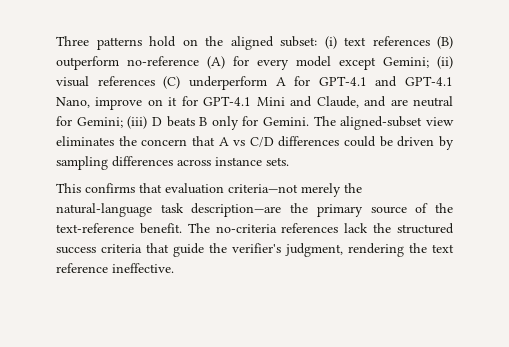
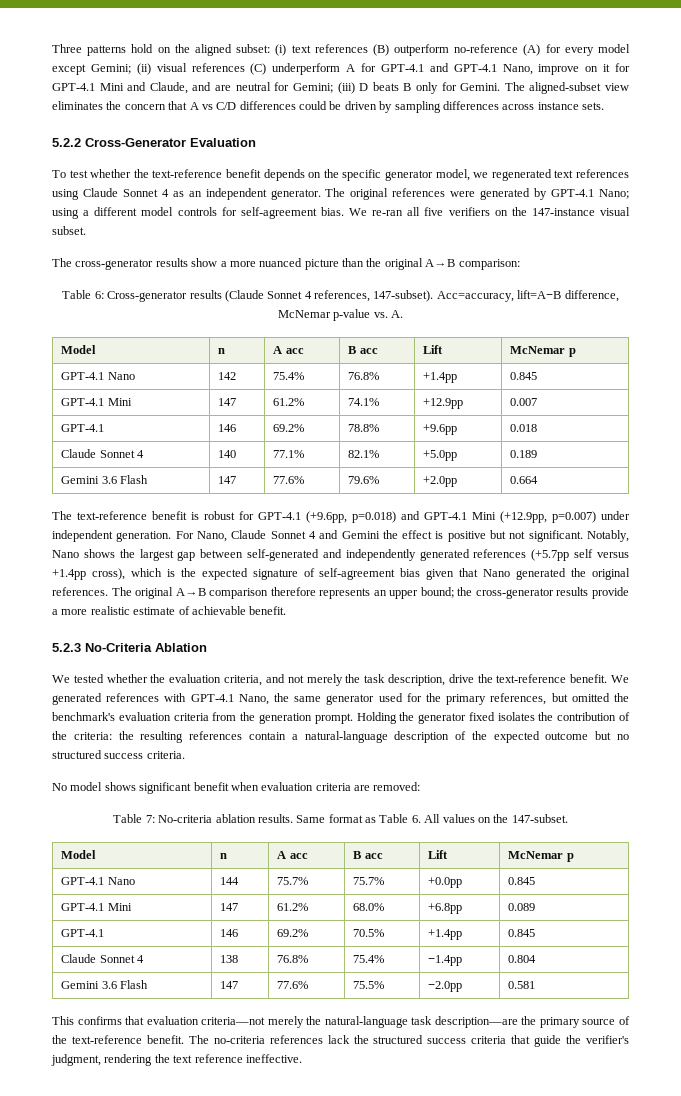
+ 5.2.2 Cross-Generator Evaluation
+ To test whether the text-reference benefit depends on the specific generator model, we regenerated text references using Claude Sonnet 4 as an independent generator. The original references were generated by GPT-4.1 Nano; using a different model controls for self-agreement bias. We re-ran all five verifiers on the 147-instance visual subset.
+ The cross-generator results show a more nuanced picture than the original A→B comparison:
+ Table 6: Cross-generator results (Claude Sonnet 4 references, 147-subset). Acc=accuracy, lift=A−B difference, McNemar p-value vs. A.
+ Model | n | A acc | B acc | Lift | McNemar p
+ GPT-4.1 Nano | 142 | 75.4% | 76.8% | +1.4pp | 0.845
+ GPT-4.1 Mini | 147 | 61.2% | 74.1% | +12.9pp | 0.007
+ GPT-4.1 | 146 | 69.2% | 78.8% | +9.6pp | 0.018
+ Claude Sonnet 4 | 140 | 77.1% | 82.1% | +5.0pp | 0.189
+ Gemini 3.6 Flash | 147 | 77.6% | 79.6% | +2.0pp | 0.664
+ The text-reference benefit is robust for GPT-4.1 (+9.6pp, p=0.018) and GPT-4.1 Mini (+12.9pp, p=0.007) under independent generation. For Nano, Claude Sonnet 4 and Gemini the effect is positive but not significant. Notably, Nano shows the largest gap between self-generated and independently generated references (+5.7pp self versus +1.4pp cross), which is the expected signature of self-agreement bias given that Nano generated the original references. The original A→B comparison therefore represents an upper bound; the cross-generator results provide a more realistic estimate of achievable benefit.
+ 5.2.3 No-Criteria Ablation
+ We tested whether the evaluation criteria, and not merely the task description, drive the text-reference benefit. We generated references with GPT-4.1 Nano, the same generator used for the primary references, but omitted the benchmark's evaluation criteria from the generation prompt. Holding the generator fixed isolates the contribution of the criteria: the resulting references contain a natural-language description of the expected outcome but no structured success criteria.
+ No model shows significant benefit when evaluation criteria are removed:
+ Table 7: No-criteria ablation results. Same format as Table 6. All values on the 147-subset.
+ Model | n | A acc | B acc | Lift | McNemar p
+ GPT-4.1 Nano | 144 | 75.7% | 75.7% | +0.0pp | 0.845
+ GPT-4.1 Mini | 147 | 61.2% | 68.0% | +6.8pp | 0.089
+ GPT-4.1 | 146 | 69.2% | 70.5% | +1.4pp | 0.845
+ Claude Sonnet 4 | 138 | 76.8% | 75.4% | −1.4pp | 0.804
+ Gemini 3.6 Flash | 147 | 77.6% | 75.5% | −2.0pp | 0.581

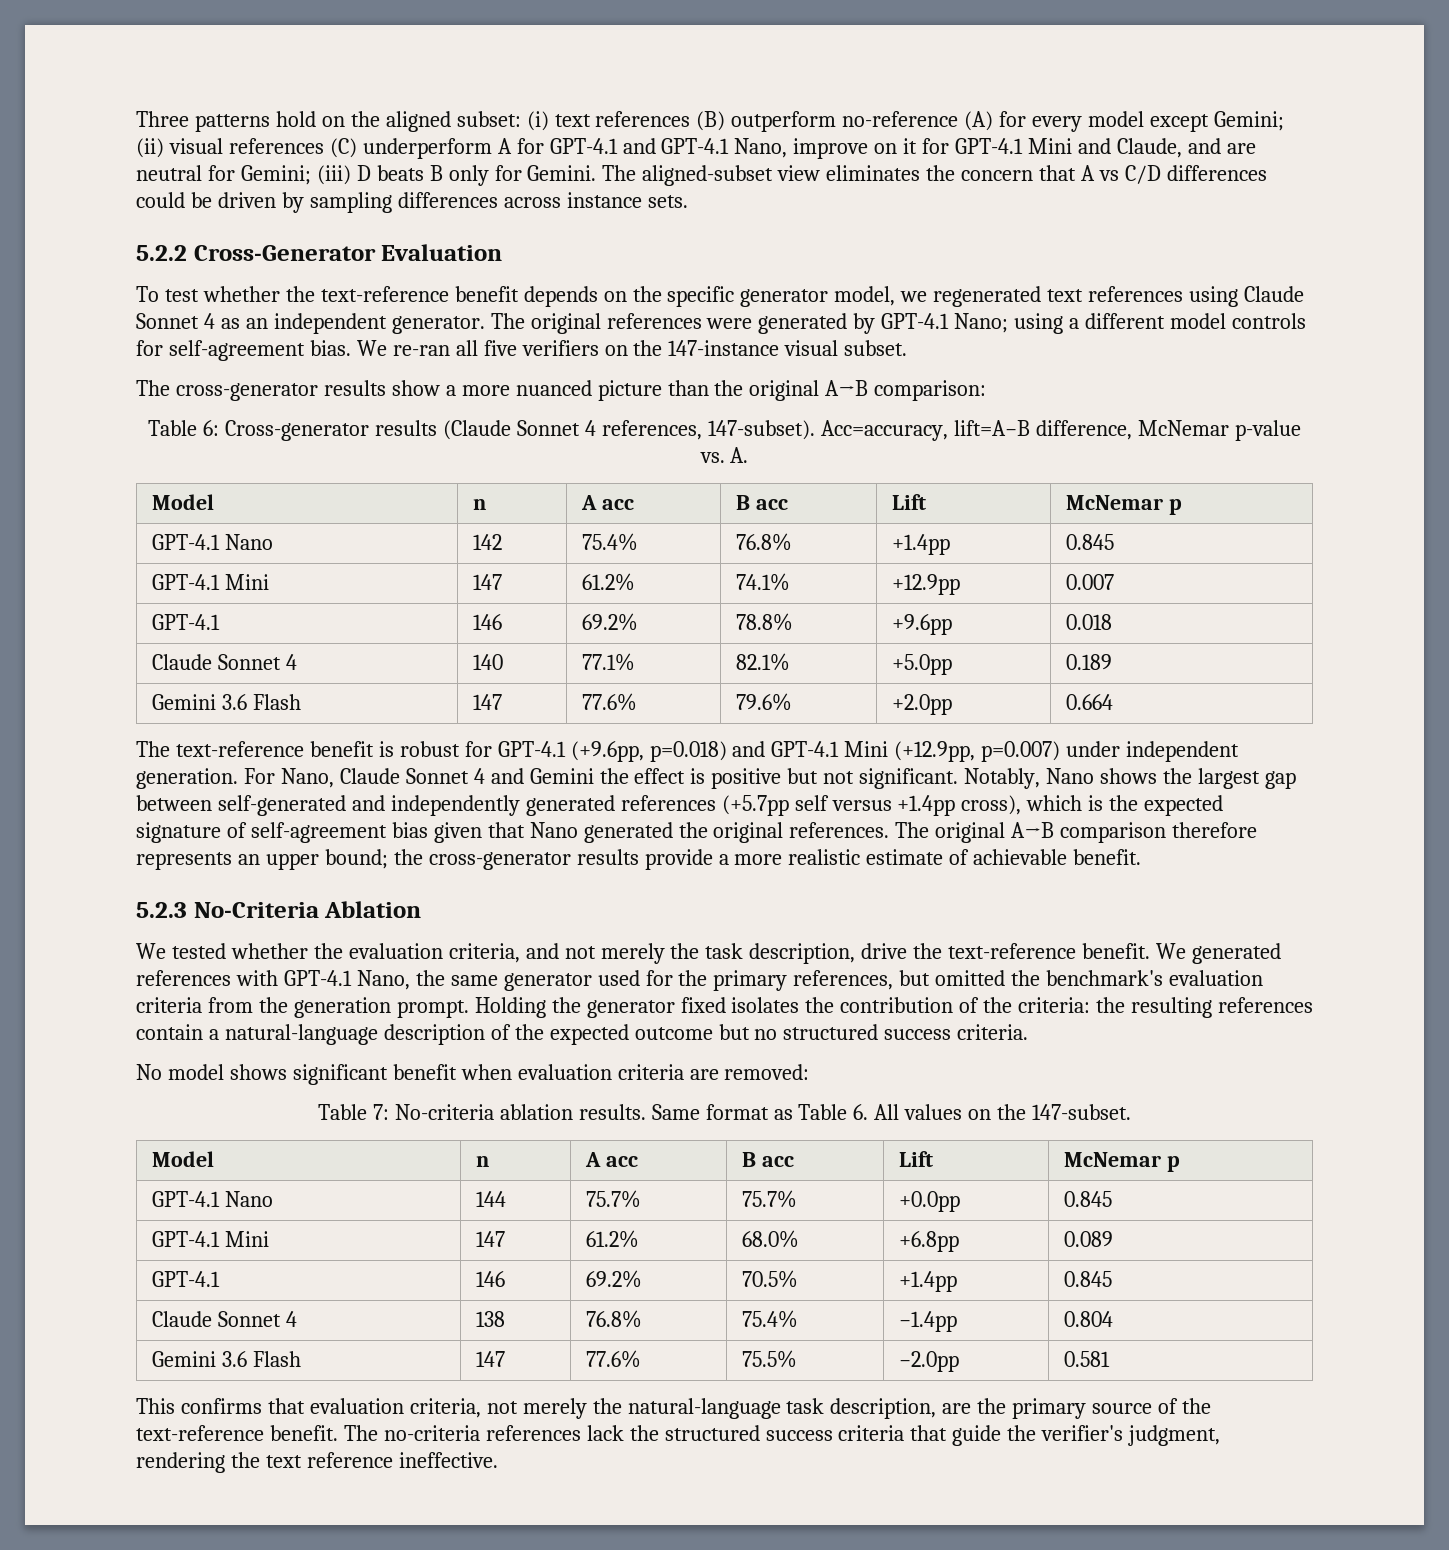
- This confirms that evaluation criteria—not merely the natural-language task description—are the primary source of the text-reference benefit.
+ This confirms that evaluation criteria, not merely the natural-language task description, are the primary source of the text-reference benefit.

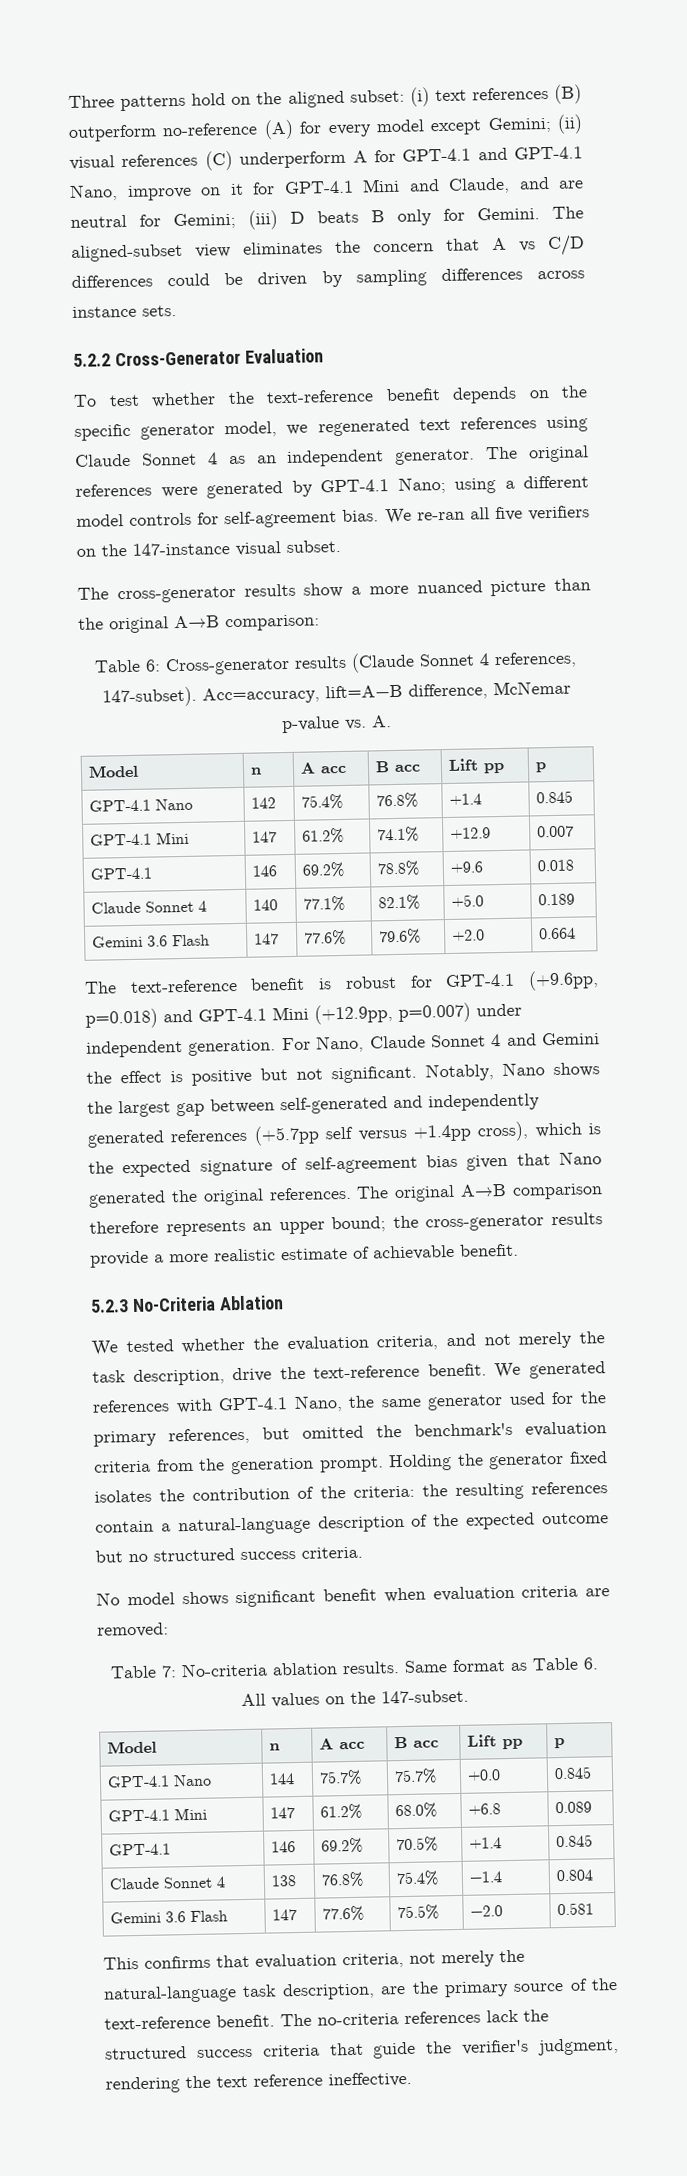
  Acc=accuracy, lift=A−B difference, McNemar p-value vs. A.
- Model | n | A acc | B acc | Lift | McNemar p
+ Model | n | A acc | B acc | Lift pp | p
- GPT-4.1 Nano | 142 | 75.4% | 76.8% | +1.4pp | 0.845
+ GPT-4.1 Nano | 142 | 75.4% | 76.8% | +1.4 | 0.845
- GPT-4.1 Mini | 147 | 61.2% | 74.1% | +12.9pp | 0.007
+ GPT-4.1 Mini | 147 | 61.2% | 74.1% | +12.9 | 0.007
- GPT-4.1 | 146 | 69.2% | 78.8% | +9.6pp | 0.018
+ GPT-4.1 | 146 | 69.2% | 78.8% | +9.6 | 0.018
- Claude Sonnet 4 | 140 | 77.1% | 82.1% | +5.0pp | 0.189
+ Claude Sonnet 4 | 140 | 77.1% | 82.1% | +5.0 | 0.189
- Gemini 3.6 Flash | 147 | 77.6% | 79.6% | +2.0pp | 0.664
+ Gemini 3.6 Flash | 147 | 77.6% | 79.6% | +2.0 | 0.664
  Same format as Table 6. All values on the 147-subset.
- Model | n | A acc | B acc | Lift | McNemar p
+ Model | n | A acc | B acc | Lift pp | p
- GPT-4.1 Nano | 144 | 75.7% | 75.7% | +0.0pp | 0.845
+ GPT-4.1 Nano | 144 | 75.7% | 75.7% | +0.0 | 0.845
- GPT-4.1 Mini | 147 | 61.2% | 68.0% | +6.8pp | 0.089
+ GPT-4.1 Mini | 147 | 61.2% | 68.0% | +6.8 | 0.089
- GPT-4.1 | 146 | 69.2% | 70.5% | +1.4pp | 0.845
+ GPT-4.1 | 146 | 69.2% | 70.5% | +1.4 | 0.845
- Claude Sonnet 4 | 138 | 76.8% | 75.4% | −1.4pp | 0.804
+ Claude Sonnet 4 | 138 | 76.8% | 75.4% | −1.4 | 0.804
- Gemini 3.6 Flash | 147 | 77.6% | 75.5% | −2.0pp | 0.581
+ Gemini 3.6 Flash | 147 | 77.6% | 75.5% | −2.0 | 0.581

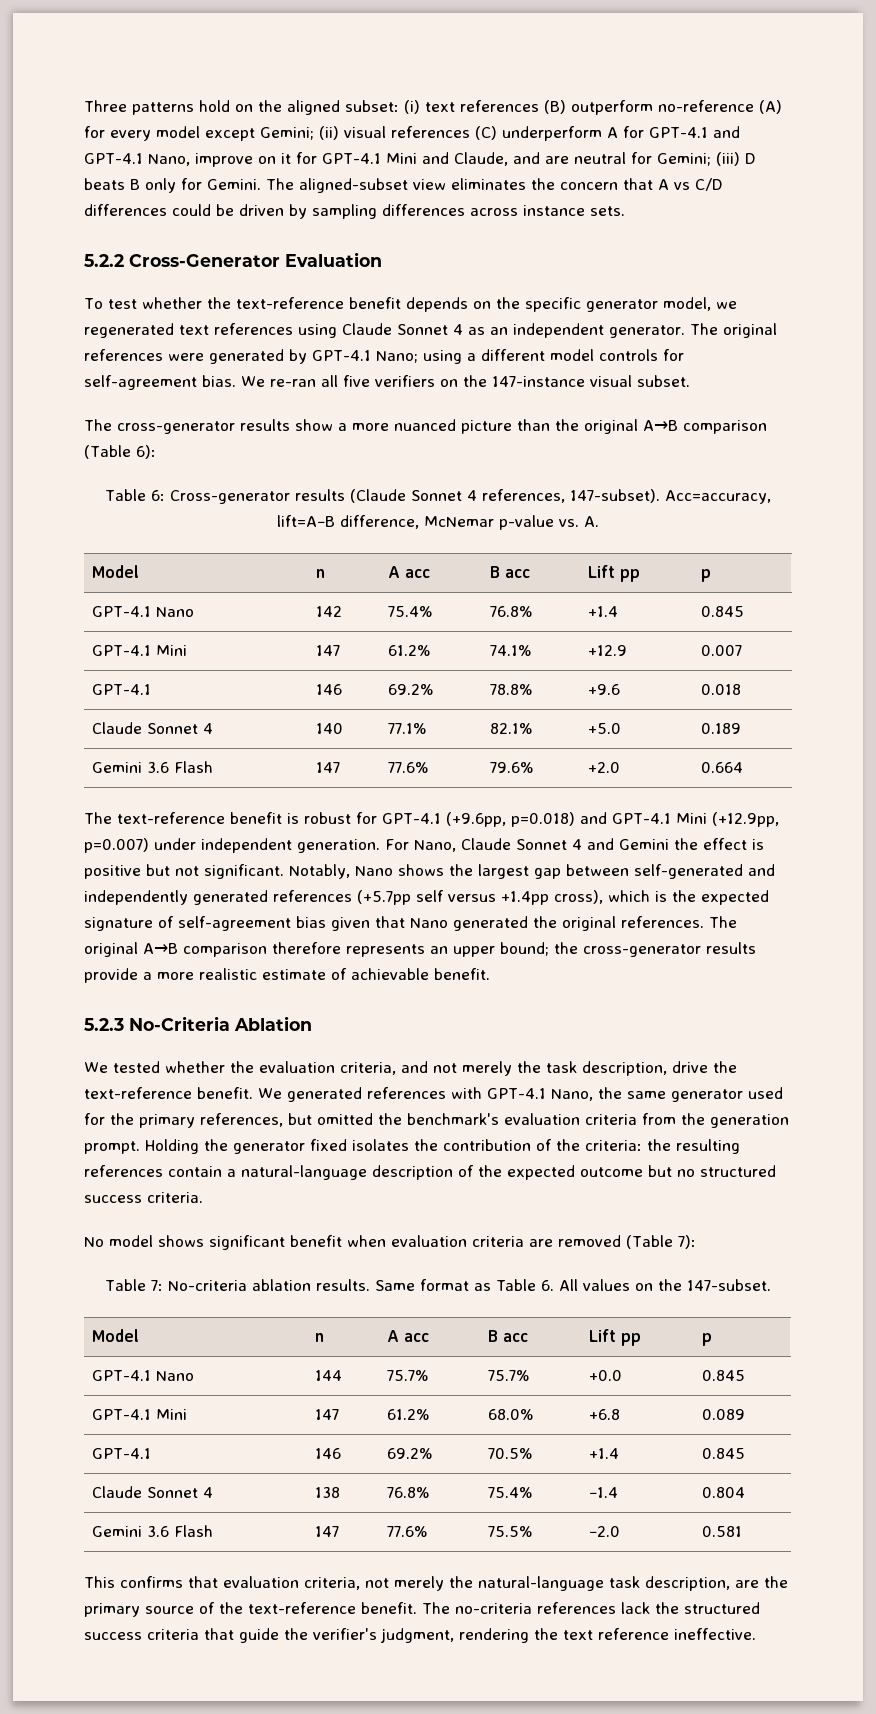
- The cross-generator results show a more nuanced picture than the original A→B comparison:
+ The cross-generator results show a more nuanced picture than the original A→B comparison (Table 6):
- No model shows significant benefit when evaluation criteria are removed:
+ No model shows significant benefit when evaluation criteria are removed (Table 7):

